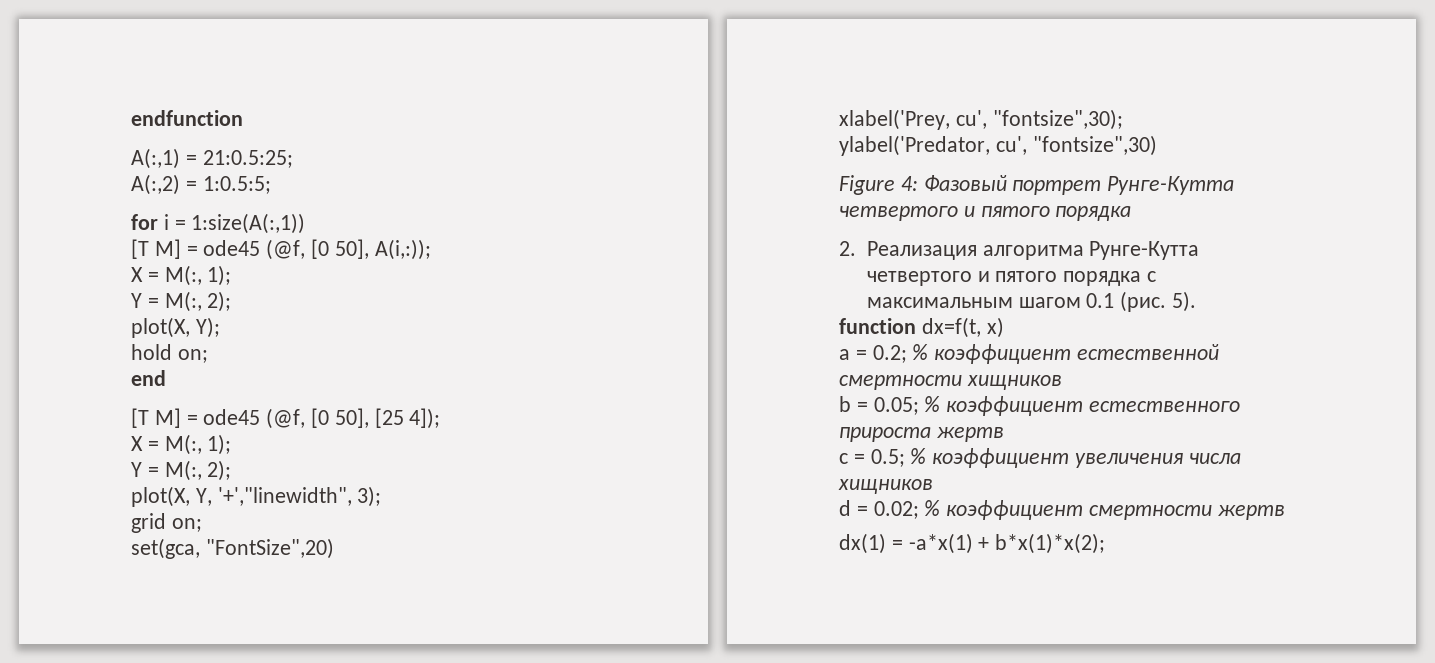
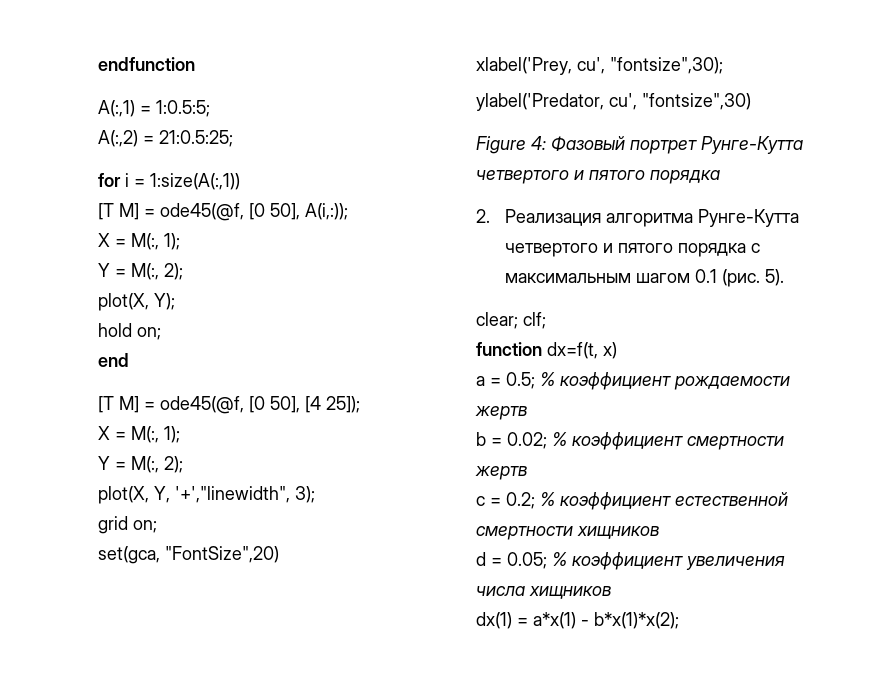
- A(:,1) = 21:0.5:25;
+ A(:,1) = 1:0.5:5;
- A(:,2) = 1:0.5:5;
+ A(:,2) = 21:0.5:25;
- [T M] = ode45 (@f, [0 50], A(i,:));
+ [T M] = ode45(@f, [0 50], A(i,:));
- [T M] = ode45 (@f, [0 50], [25 4]);
+ [T M] = ode45(@f, [0 50], [4 25]);
+ clear; clf;
- a = 0.2; % коэффициент естественной смертности хищников
+ a = 0.5; % коэффициент рождаемости жертв
+ b = 0.02; % коэффициент смертности жертв
+ c = 0.2; % коэффициент естественной смертности хищников
- b = 0.05; % коэффициент естественного прироста жертв
- c = 0.5; % коэффициент увеличения числа хищников
- d = 0.02; % коэффициент смертности жертв
+ d = 0.05; % коэффициент увеличения числа хищников
- dx(1) = -a*x(1) + b*x(1)*x(2);
+ dx(1) = a*x(1) - b*x(1)*x(2);

